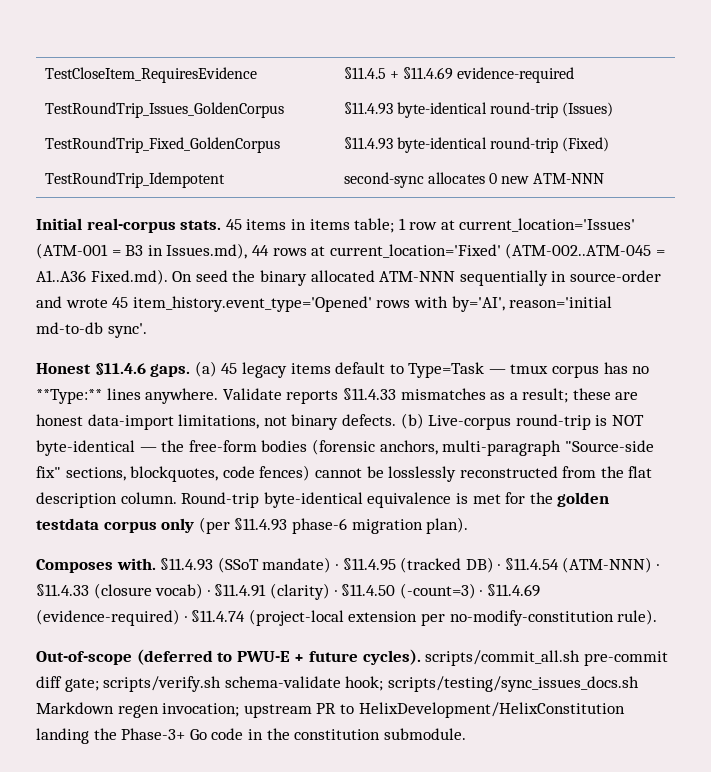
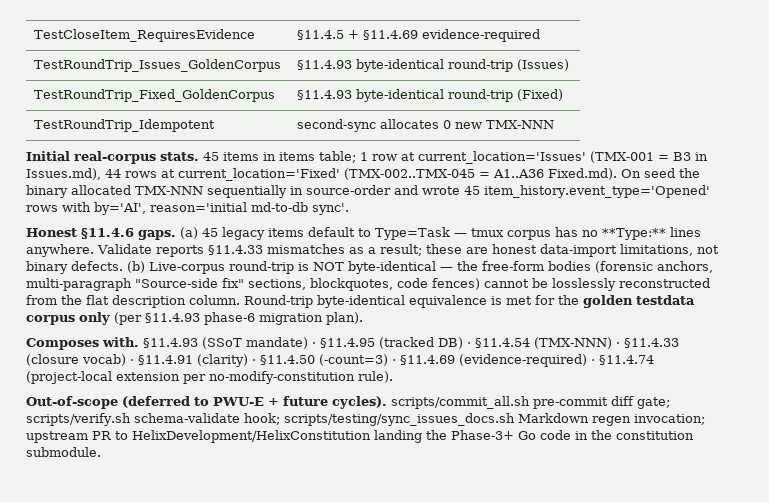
- TestRoundTrip_Idempotent | second-sync allocates 0 new ATM-NNN
+ TestRoundTrip_Idempotent | second-sync allocates 0 new TMX-NNN
- 45 items in items table; 1 row at current_location='Issues' (ATM-001 = B3 in Issues.md), 44 rows at current_location='Fixed' (ATM-002..ATM-045 = A1..A36 Fixed.md). On seed the binary allocated ATM-NNN sequentially in source-order and wrote 45 item_history.event_type='Opened' rows with by='AI', reason='initial md-to-db sync'.
+ 45 items in items table; 1 row at current_location='Issues' (TMX-001 = B3 in Issues.md), 44 rows at current_location='Fixed' (TMX-002..TMX-045 = A1..A36 Fixed.md). On seed the binary allocated TMX-NNN sequentially in source-order and wrote 45 item_history.event_type='Opened' rows with by='AI', reason='initial md-to-db sync'.
- §11.4.93 (SSoT mandate) · §11.4.95 (tracked DB) · §11.4.54 (ATM-NNN) · §11.4.33 (closure vocab) · §11.4.91 (clarity) · §11.4.50 (-count=3) · §11.4.69 (evidence-required) · §11.4.74 (project-local extension per no-modify-constitution rule).
+ §11.4.93 (SSoT mandate) · §11.4.95 (tracked DB) · §11.4.54 (TMX-NNN) · §11.4.33 (closure vocab) · §11.4.91 (clarity) · §11.4.50 (-count=3) · §11.4.69 (evidence-required) · §11.4.74 (project-local extension per no-modify-constitution rule).

